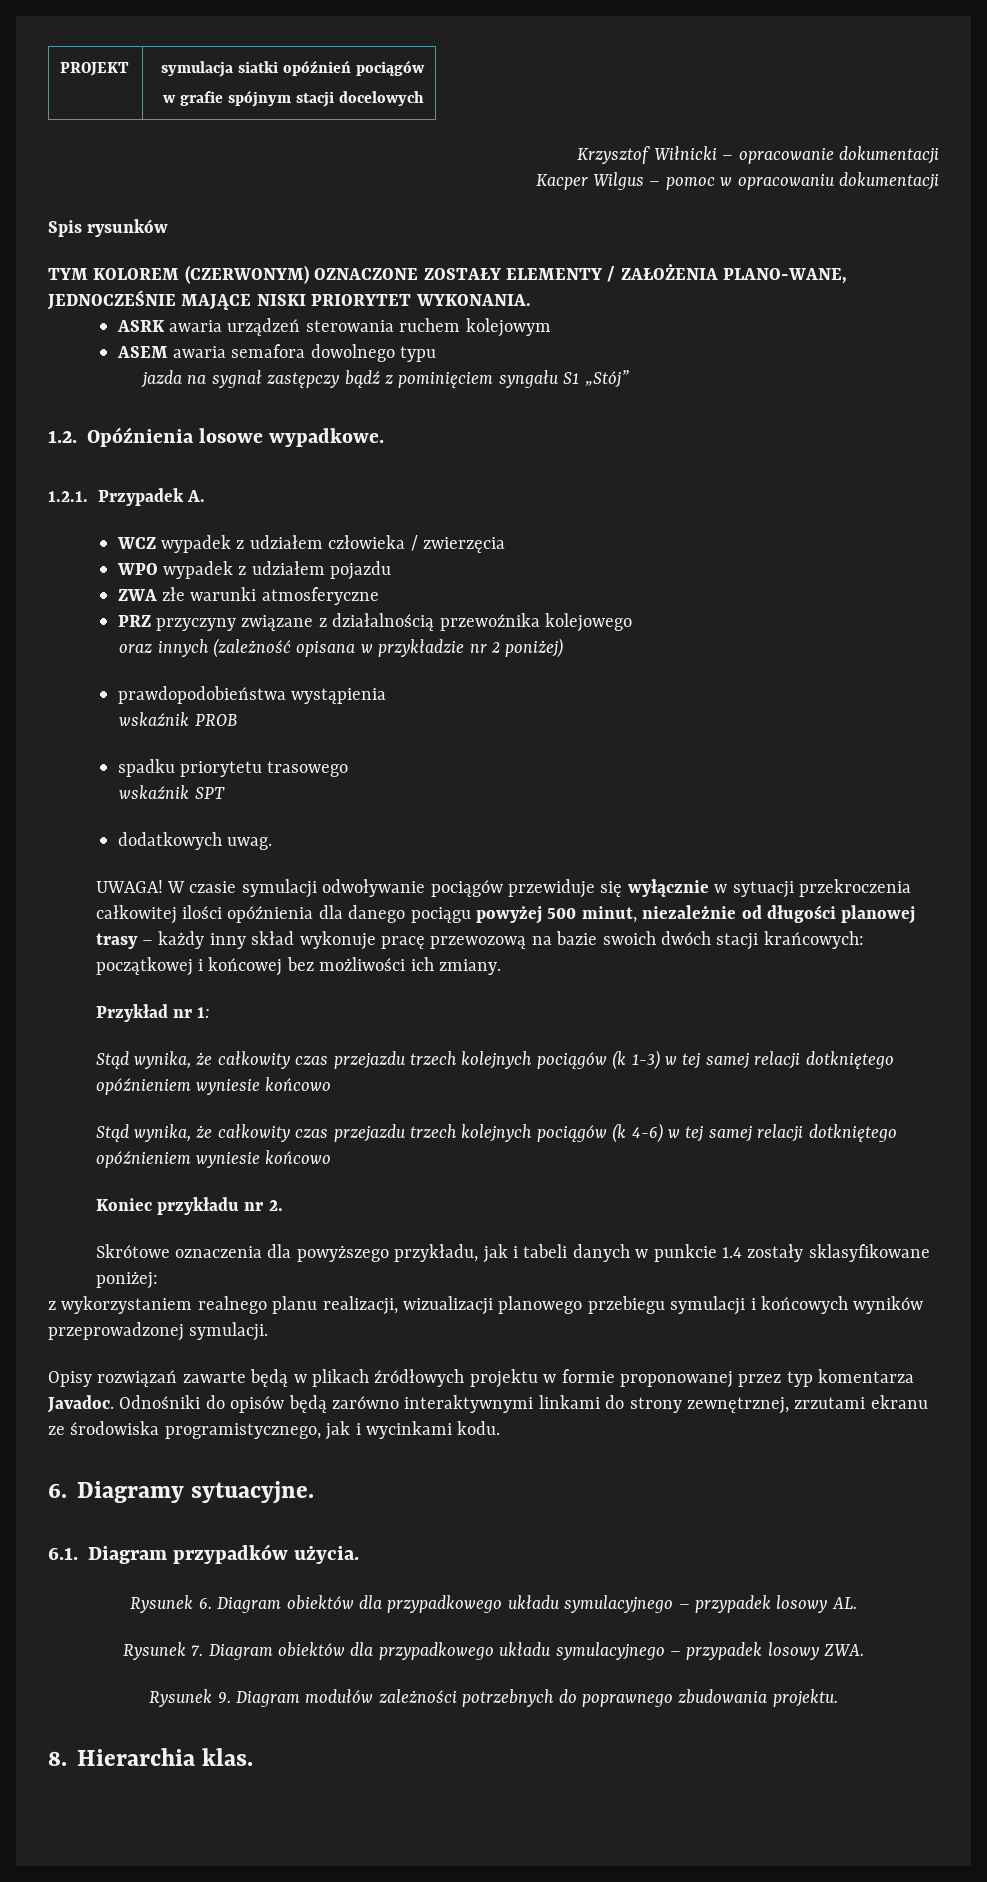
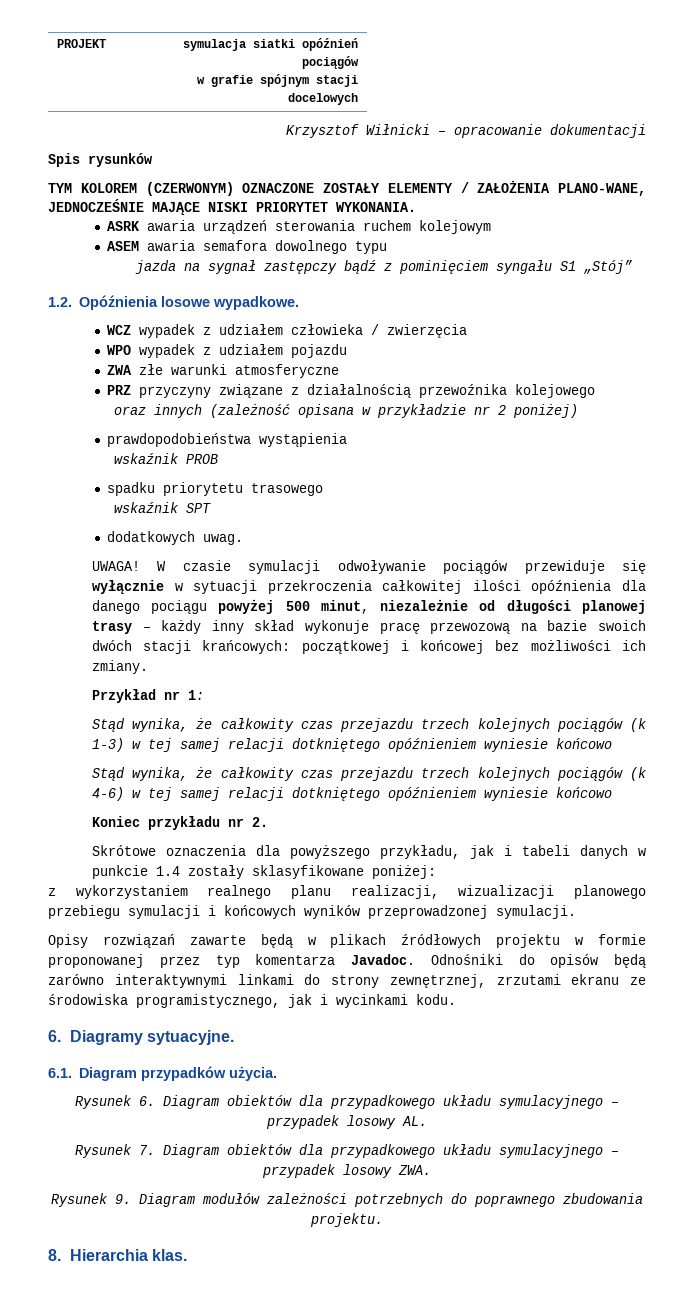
- Kacper Wilgus – pomoc w opracowaniu dokumentacji
- 1.2.1. Przypadek A.

